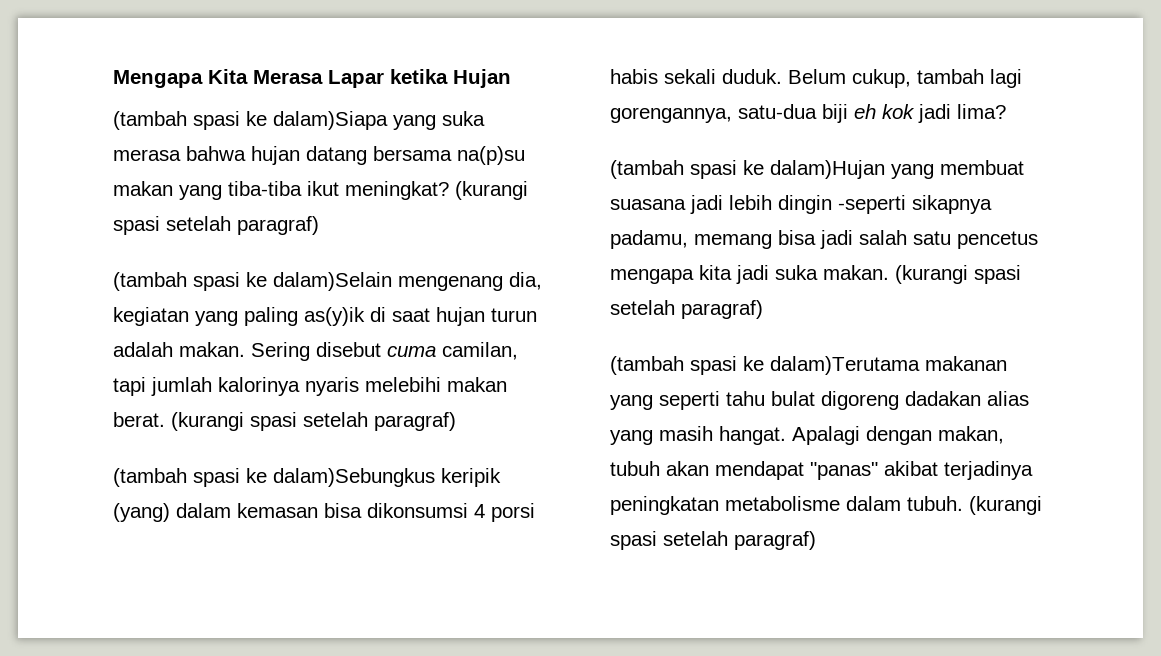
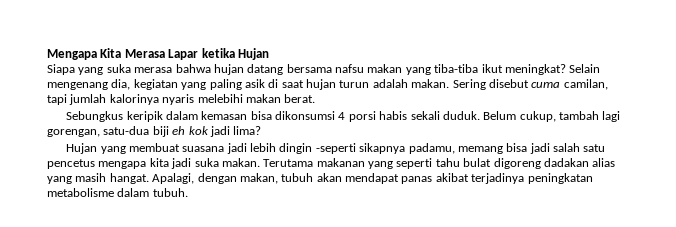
- (tambah spasi ke dalam)Siapa yang suka merasa bahwa hujan datang bersama na(p)su makan yang tiba-tiba ikut meningkat? (kurangi spasi setelah paragraf)
- (tambah spasi ke dalam)Selain mengenang dia, kegiatan yang paling as(y)ik di saat hujan turun adalah makan.
+ Siapa yang suka merasa bahwa hujan datang bersama nafsu makan yang tiba-tiba ikut meningkat? Selain mengenang dia, kegiatan yang paling asik di saat hujan turun adalah makan.
- Sering disebut cuma camilan, tapi jumlah kalorinya nyaris melebihi makan berat. (kurangi spasi setelah paragraf)
- (tambah spasi ke dalam)Sebungkus keripik (yang) dalam kemasan bisa dikonsumsi 4 porsi habis sekali duduk.
+ Sering disebut cuma camilan, tapi jumlah kalorinya nyaris melebihi makan berat.
+ Sebungkus keripik dalam kemasan bisa dikonsumsi 4 porsi habis sekali duduk.
- Belum cukup, tambah lagi gorengannya, satu-dua biji eh kok jadi lima?
+ Belum cukup, tambah lagi gorengan, satu-dua biji eh kok jadi lima?
- (tambah spasi ke dalam)Hujan yang membuat suasana jadi lebih dingin -seperti sikapnya padamu, memang bisa jadi salah satu pencetus mengapa kita jadi suka makan. (kurangi spasi setelah paragraf)
- (tambah spasi ke dalam)Terutama makanan yang seperti tahu bulat digoreng dadakan alias yang masih hangat.
+ Hujan yang membuat suasana jadi lebih dingin -seperti sikapnya padamu, memang bisa jadi salah satu pencetus mengapa kita jadi suka makan. Terutama makanan yang seperti tahu bulat digoreng dadakan alias yang masih hangat.
- Apalagi dengan makan, tubuh akan mendapat "panas" akibat terjadinya peningkatan metabolisme dalam tubuh. (kurangi spasi setelah paragraf)
+ Apalagi, dengan makan, tubuh akan mendapat panas akibat terjadinya peningkatan metabolisme dalam tubuh.

